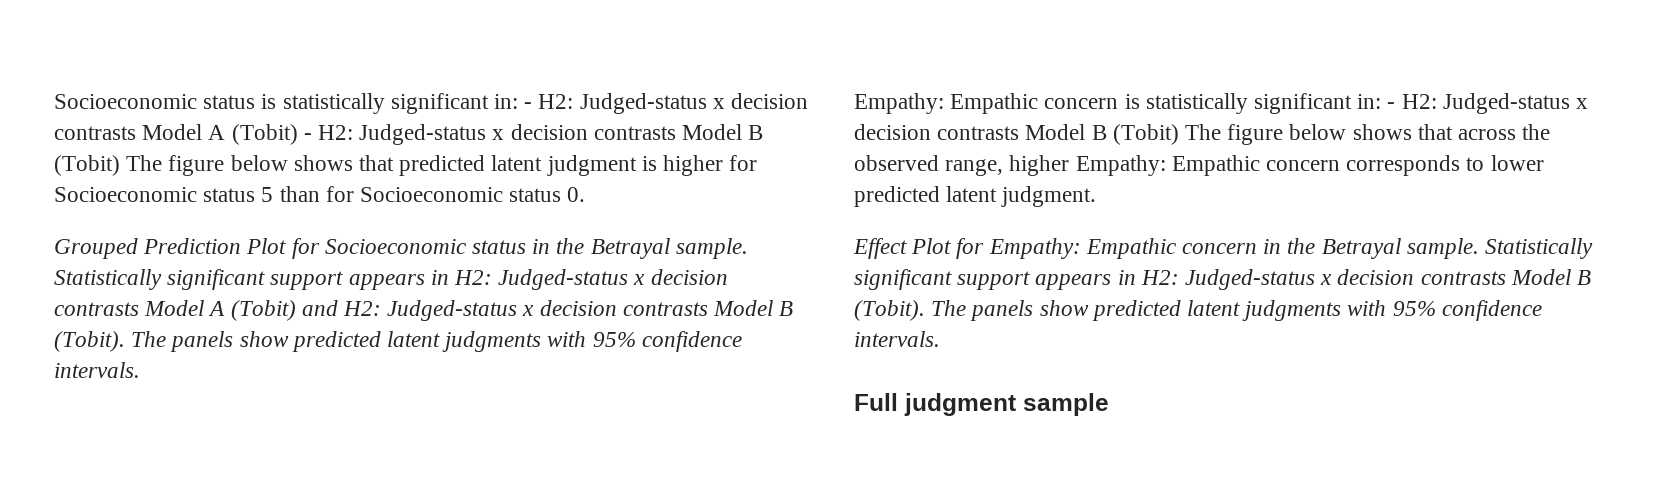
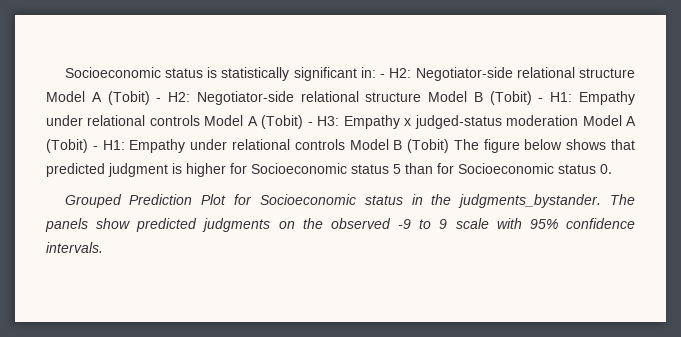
- Socioeconomic status is statistically significant in: - H2: Judged-status x decision contrasts Model A (Tobit) - H2: Judged-status x decision contrasts Model B (Tobit) The figure below shows that predicted latent judgment is higher for Socioeconomic status 5 than for Socioeconomic status 0.
+ Socioeconomic status is statistically significant in: - H2: Negotiator-side relational structure Model A (Tobit) - H2: Negotiator-side relational structure Model B (Tobit) - H1: Empathy under relational controls Model A (Tobit) - H3: Empathy x judged-status moderation Model A (Tobit) - H1: Empathy under relational controls Model B (Tobit) The figure below shows that predicted judgment is higher for Socioeconomic status 5 than for Socioeconomic status 0.
- Grouped Prediction Plot for Socioeconomic status in the Betrayal sample. Statistically significant support appears in H2: Judged-status x decision contrasts Model A (Tobit) and H2: Judged-status x decision contrasts Model B (Tobit). The panels show predicted latent judgments with 95% confidence intervals.
- Empathy: Empathic concern is statistically significant in: - H2: Judged-status x decision contrasts Model B (Tobit) The figure below shows that across the observed range, higher Empathy: Empathic concern corresponds to lower predicted latent judgment.
- Effect Plot for Empathy: Empathic concern in the Betrayal sample. Statistically significant support appears in H2: Judged-status x decision contrasts Model B (Tobit). The panels show predicted latent judgments with 95% confidence intervals.
- Full judgment sample
+ Grouped Prediction Plot for Socioeconomic status in the judgments_bystander. The panels show predicted judgments on the observed -9 to 9 scale with 95% confidence intervals.

